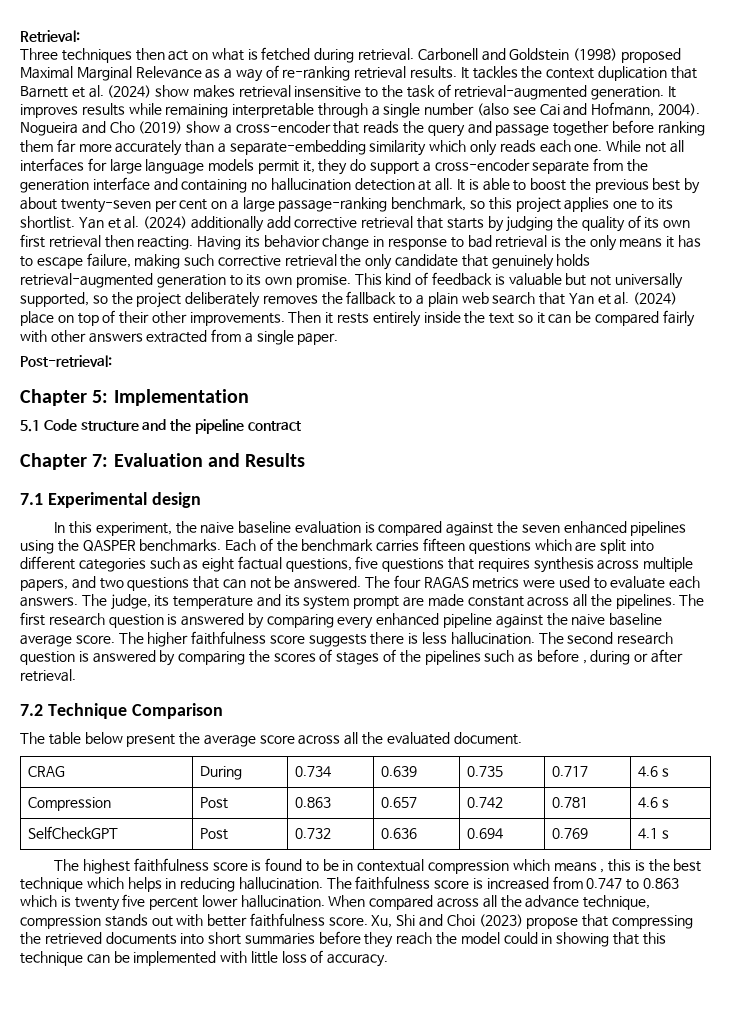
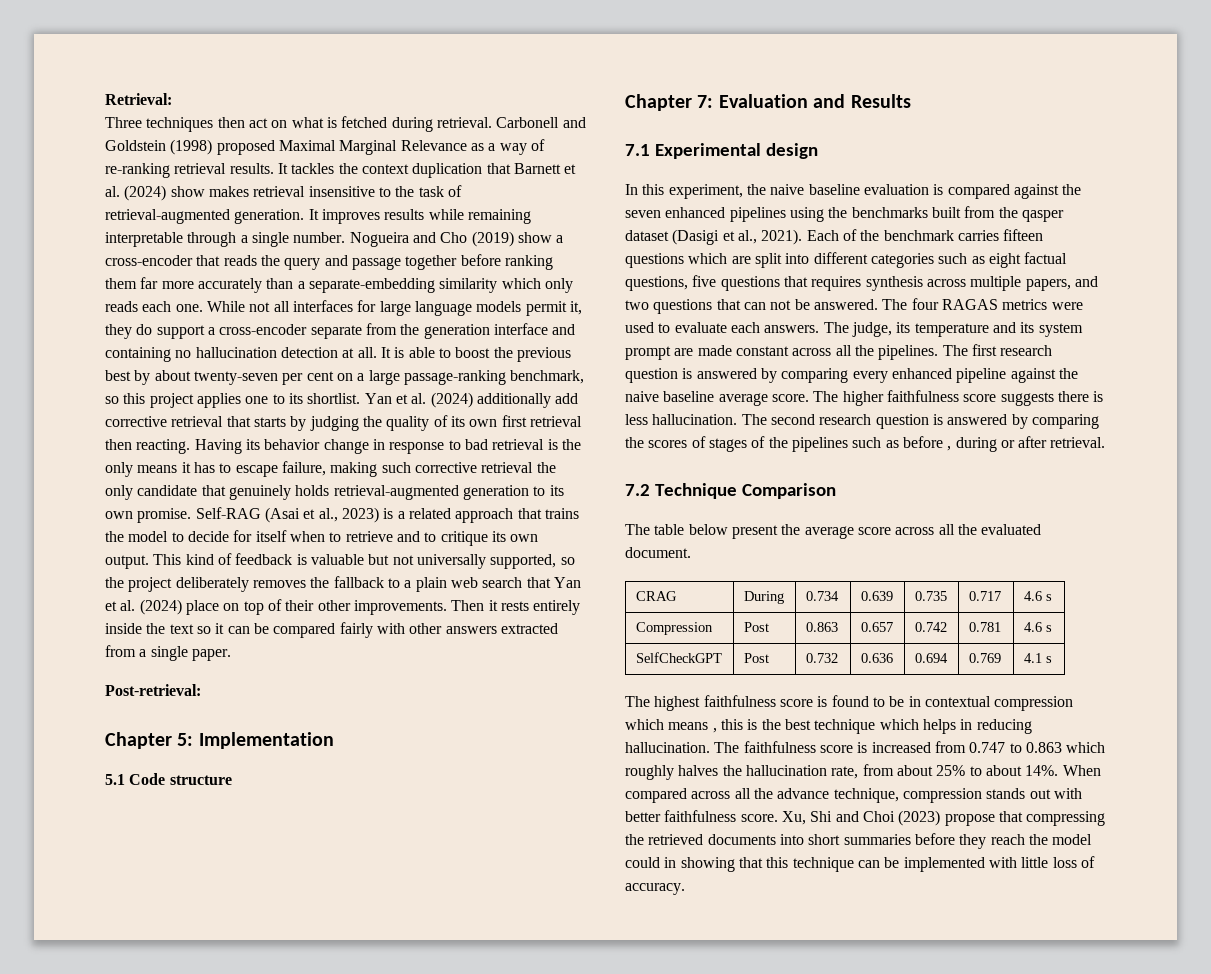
- It improves results while remaining interpretable through a single number (also see Cai and Hofmann, 2004).
+ It improves results while remaining interpretable through a single number.
+ Self-RAG (Asai et al., 2023) is a related approach that trains the model to decide for itself when to retrieve and to critique its own output.
- 5.1 Code structure and the pipeline contract
+ 5.1 Code structure
- In this experiment, the naive baseline evaluation is compared against the seven enhanced pipelines using the QASPER benchmarks.
+ In this experiment, the naive baseline evaluation is compared against the seven enhanced pipelines using the benchmarks built from the qasper dataset (Dasigi et al., 2021).
- The faithfulness score is increased from 0.747 to 0.863 which is twenty five percent lower hallucination.
+ The faithfulness score is increased from 0.747 to 0.863 which roughly halves the hallucination rate, from about 25% to about 14%.

